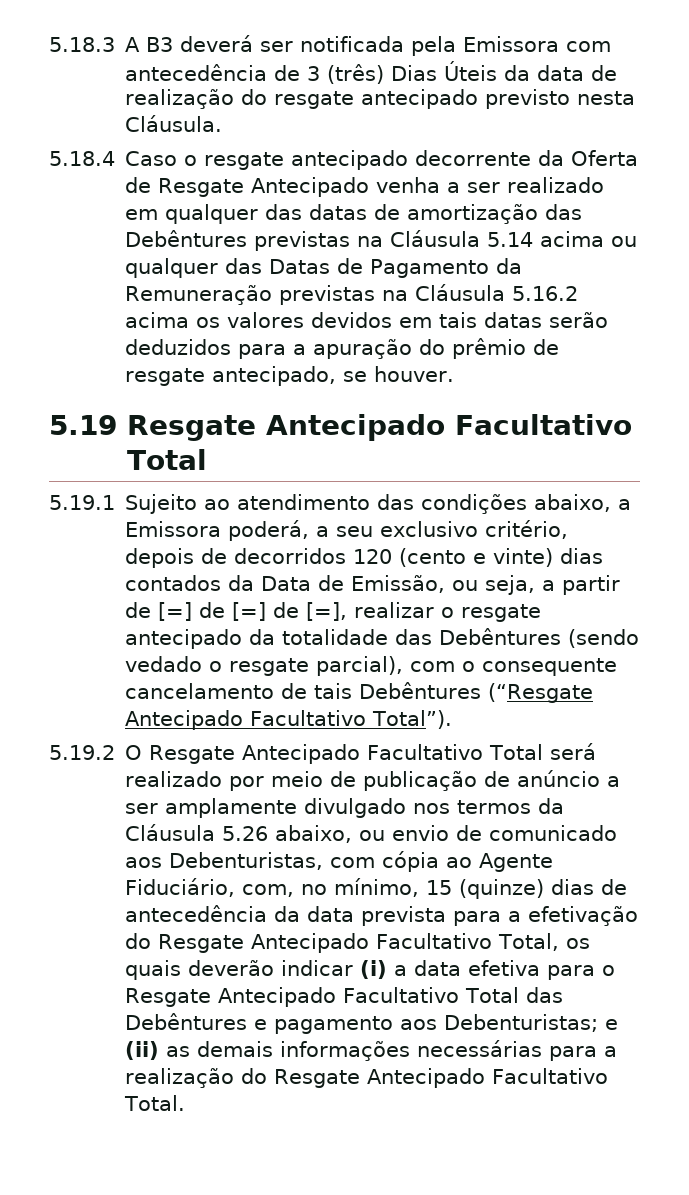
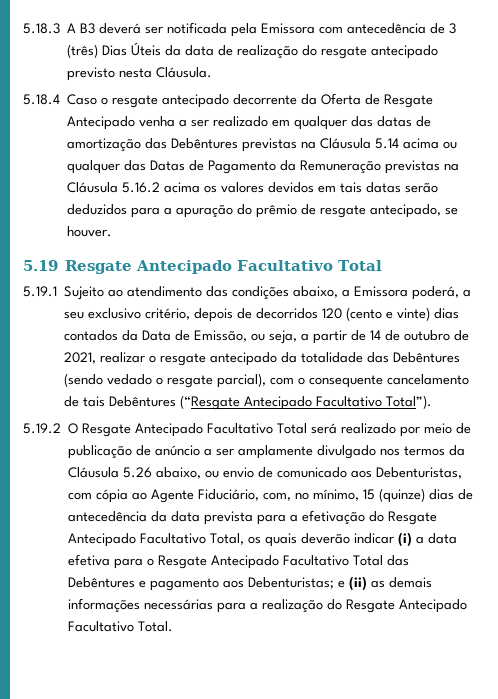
- 5.19.1 Sujeito ao atendimento das condições abaixo, a Emissora poderá, a seu exclusivo critério, depois de decorridos 120 (cento e vinte) dias contados da Data de Emissão, ou seja, a partir de [=] de [=] de [=], realizar o resgate antecipado da totalidade das Debêntures (sendo vedado o resgate parcial), com o consequente cancelamento de tais Debêntures (“Resgate Antecipado Facultativo Total”).
+ 5.19.1 Sujeito ao atendimento das condições abaixo, a Emissora poderá, a seu exclusivo critério, depois de decorridos 120 (cento e vinte) dias contados da Data de Emissão, ou seja, a partir de 14 de outubro de 2021, realizar o resgate antecipado da totalidade das Debêntures (sendo vedado o resgate parcial), com o consequente cancelamento de tais Debêntures (“Resgate Antecipado Facultativo Total”).

